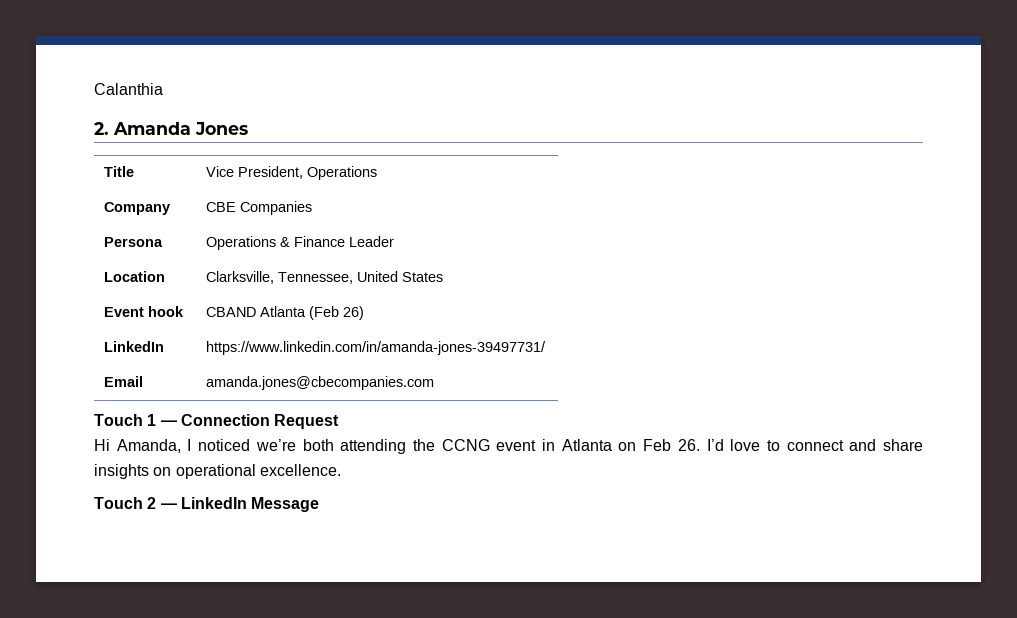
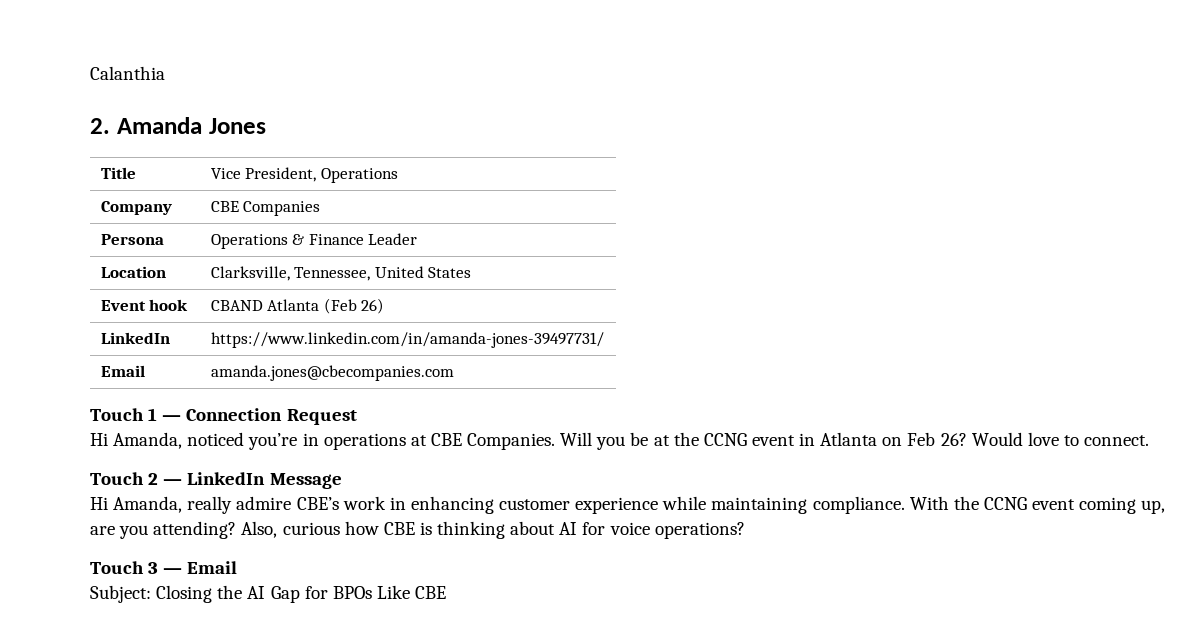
- Hi Amanda, I noticed we’re both attending the CCNG event in Atlanta on Feb 26. I’d love to connect and share insights on operational excellence.
+ Hi Amanda, noticed you’re in operations at CBE Companies. Will you be at the CCNG event in Atlanta on Feb 26? Would love to connect.
+ Hi Amanda, really admire CBE’s work in enhancing customer experience while maintaining compliance. With the CCNG event coming up, are you attending? Also, curious how CBE is thinking about AI for voice operations?
+ Touch 3 — Email
+ Subject: Closing the AI Gap for BPOs Like CBE

